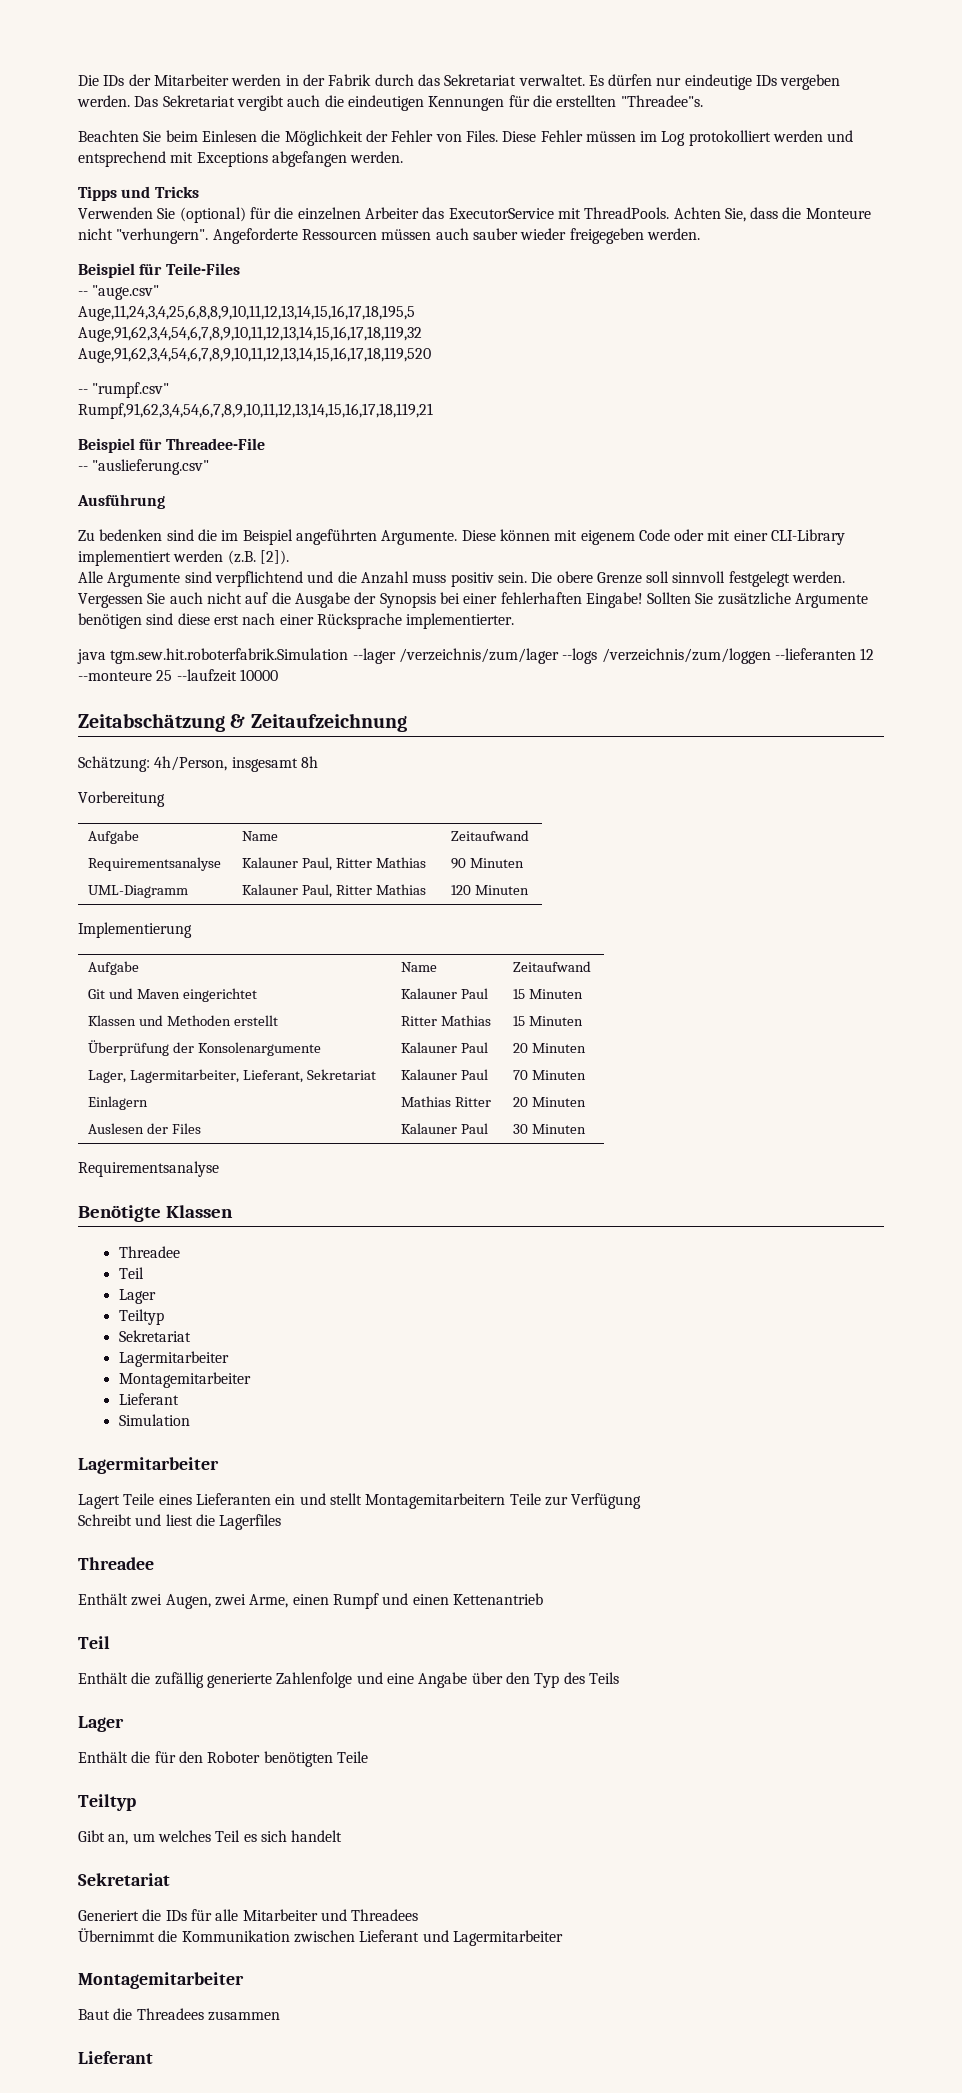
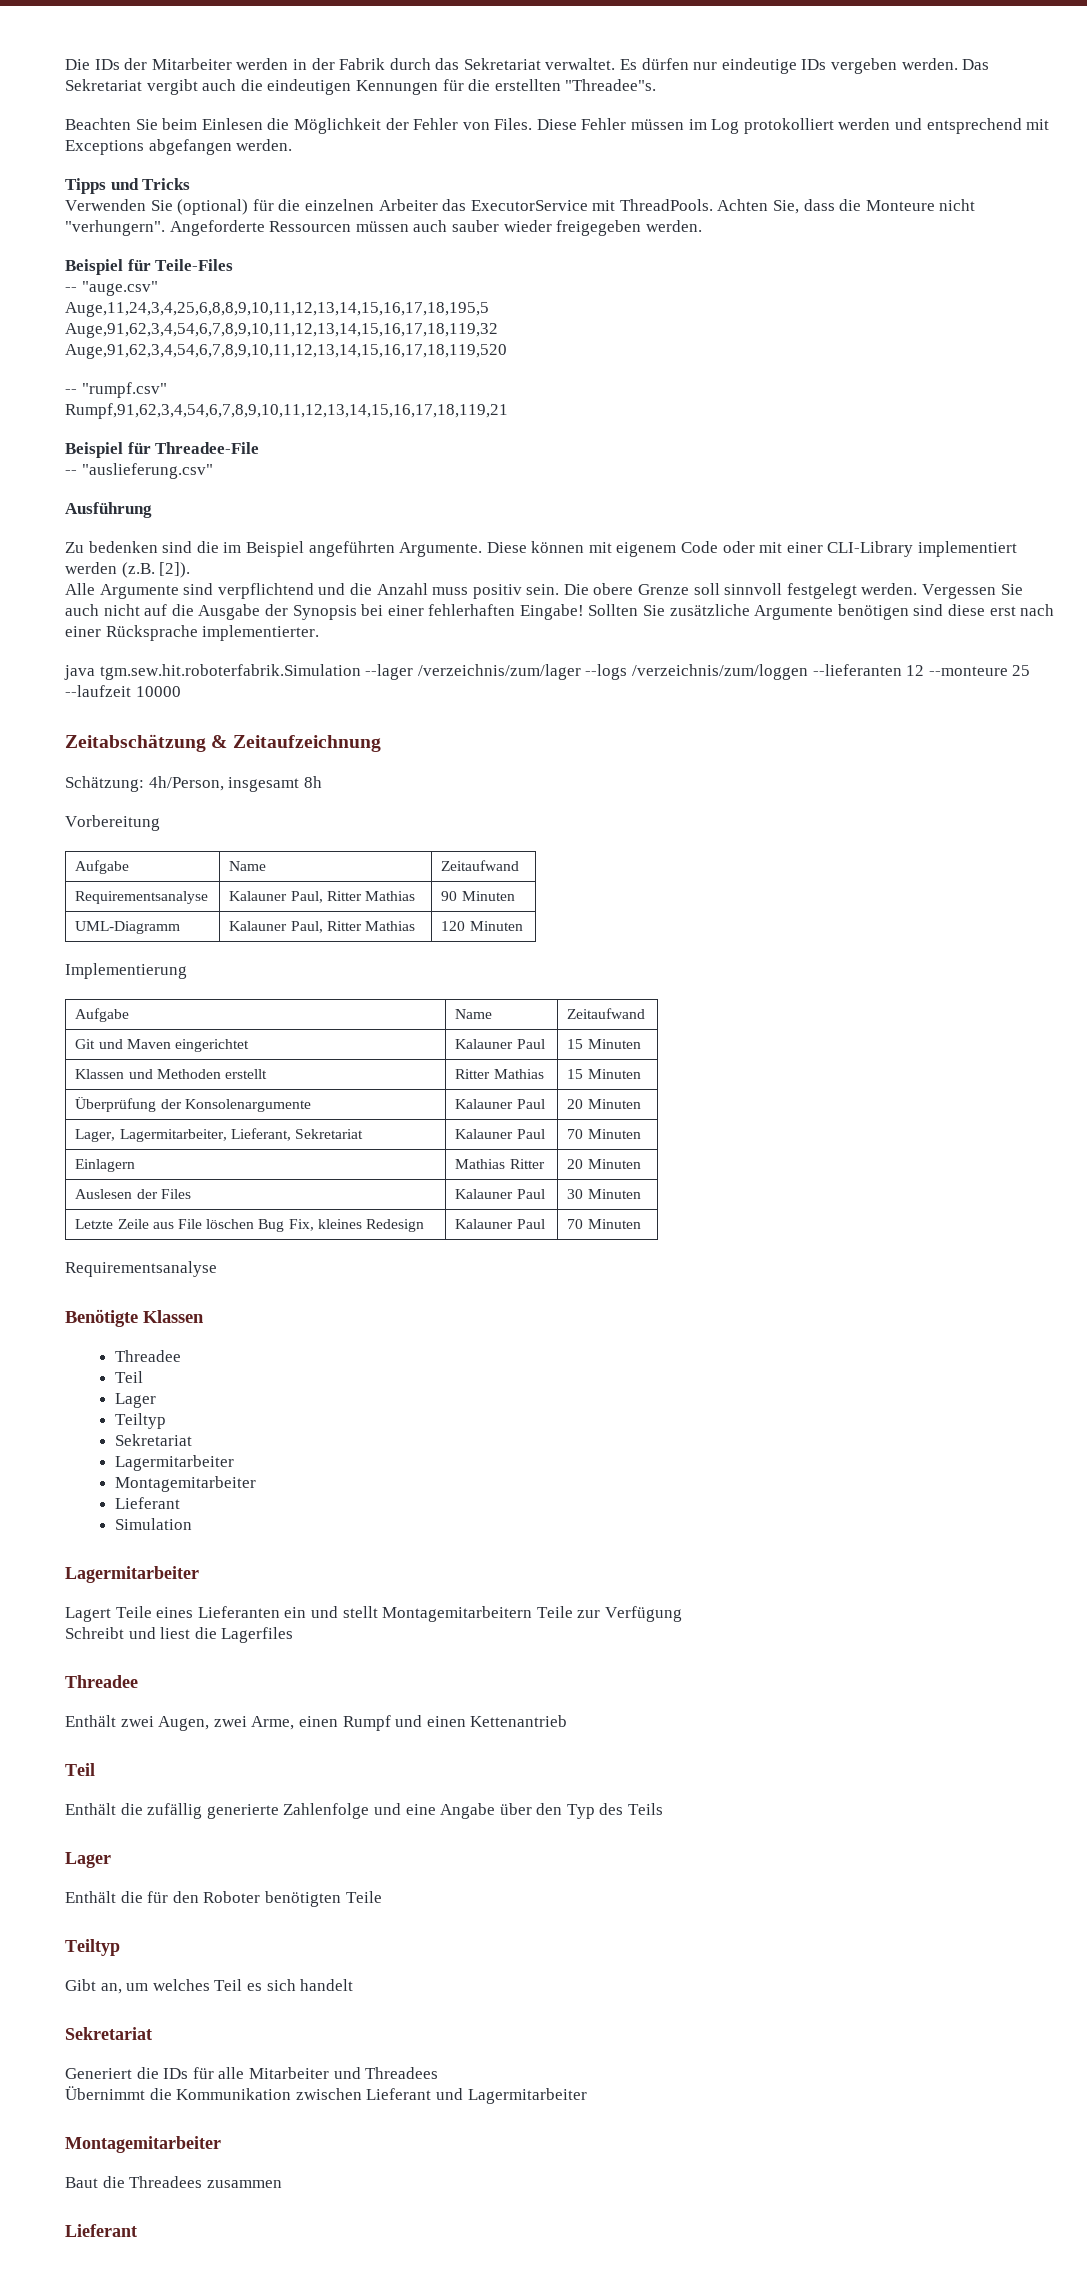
+ Letzte Zeile aus File löschen Bug Fix, kleines Redesign | Kalauner Paul | 70 Minuten

